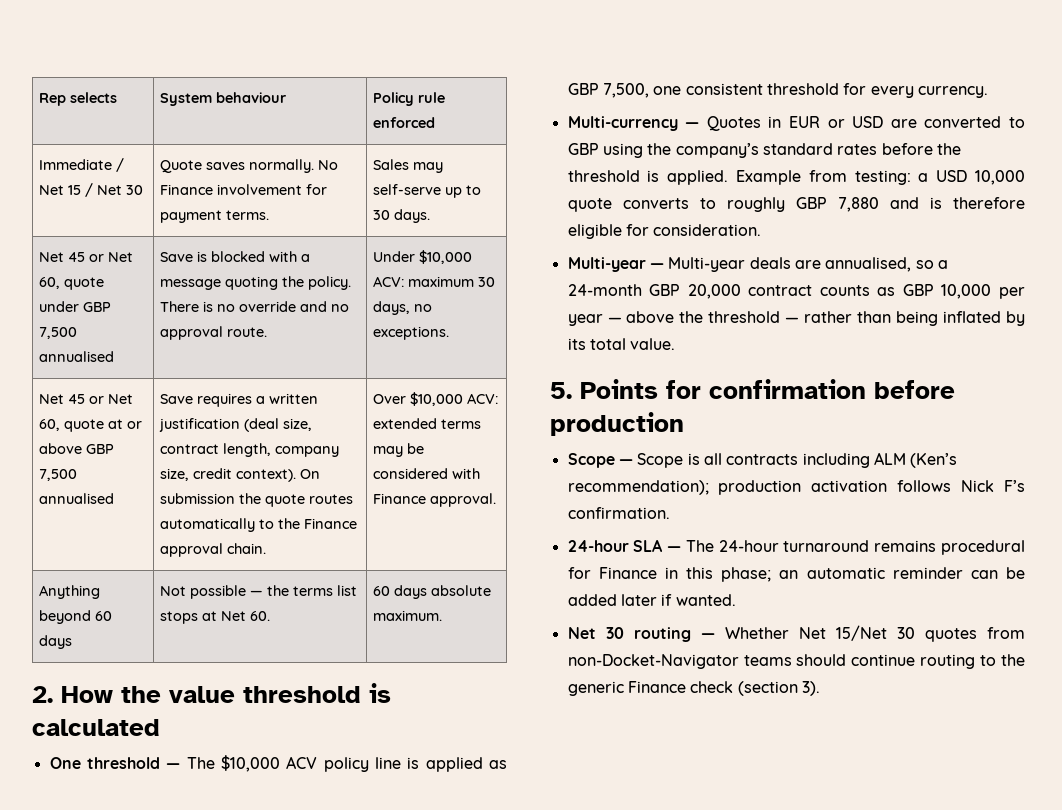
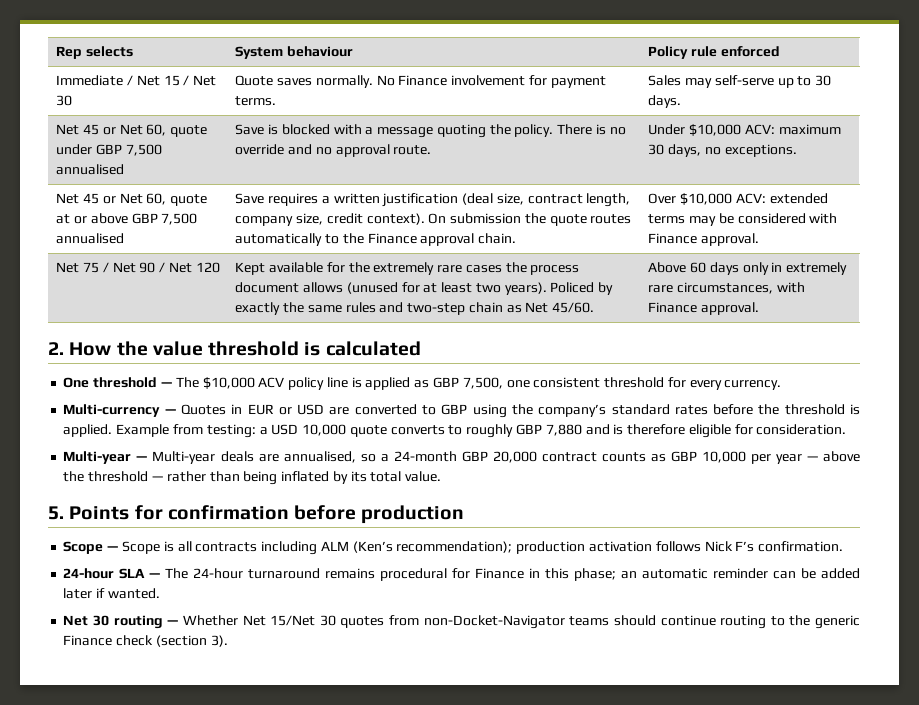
- Anything beyond 60 days | Not possible — the terms list stops at Net 60. | 60 days absolute maximum.
+ Net 75 / Net 90 / Net 120 | Kept available for the extremely rare cases the process document allows (unused for at least two years). Policed by exactly the same rules and two-step chain as Net 45/60. | Above 60 days only in extremely rare circumstances, with Finance approval.

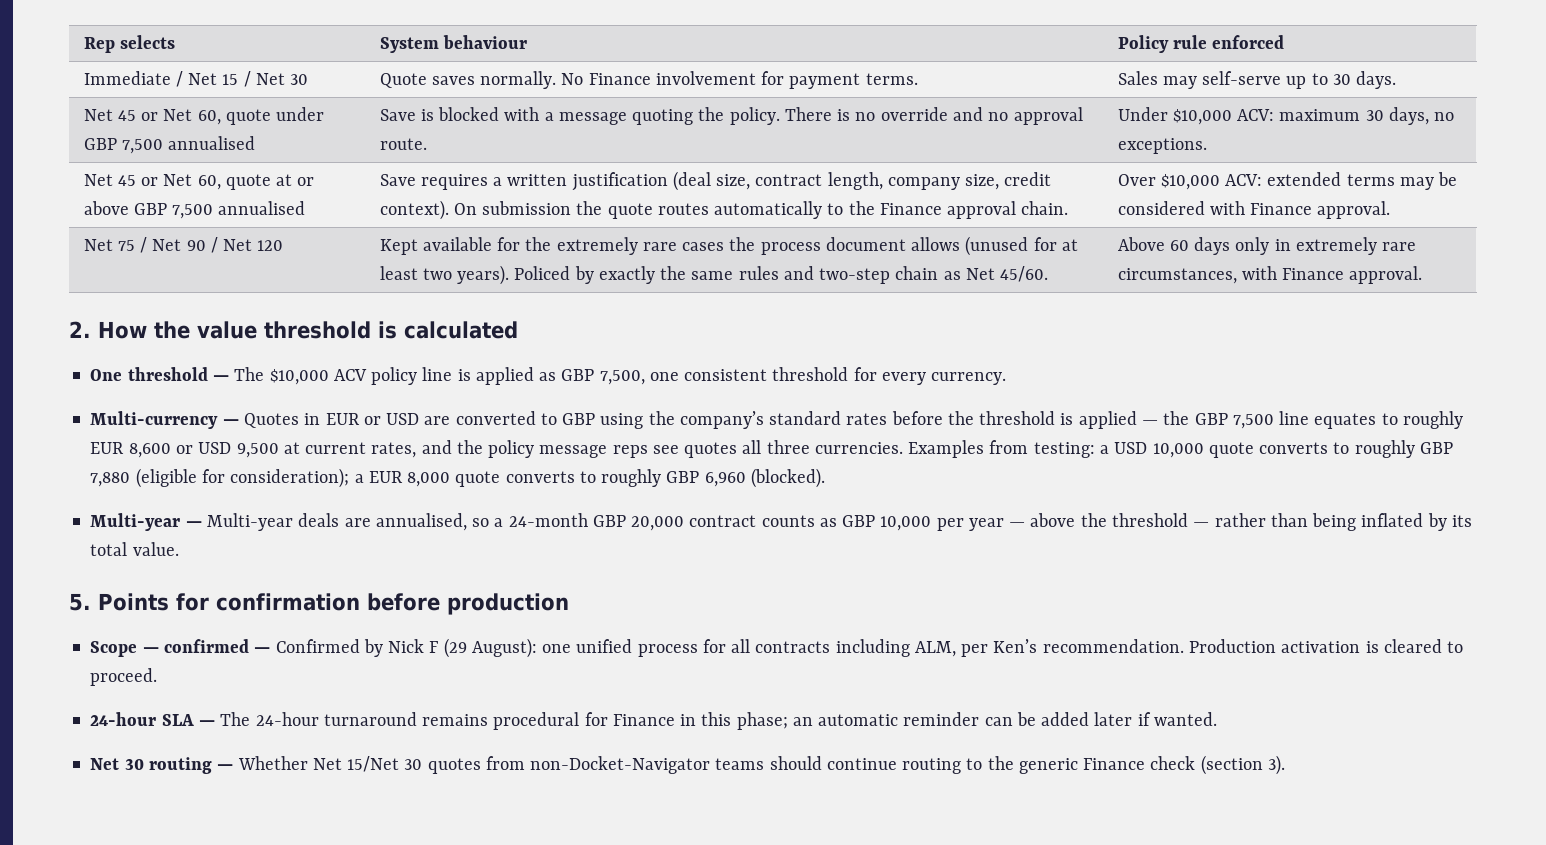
- Multi-currency — Quotes in EUR or USD are converted to GBP using the company’s standard rates before the threshold is applied. Example from testing: a USD 10,000 quote converts to roughly GBP 7,880 and is therefore eligible for consideration.
+ Multi-currency — Quotes in EUR or USD are converted to GBP using the company’s standard rates before the threshold is applied — the GBP 7,500 line equates to roughly EUR 8,600 or USD 9,500 at current rates, and the policy message reps see quotes all three currencies. Examples from testing: a USD 10,000 quote converts to roughly GBP 7,880 (eligible for consideration); a EUR 8,000 quote converts to roughly GBP 6,960 (blocked).
- Scope — Scope is all contracts including ALM (Ken’s recommendation); production activation follows Nick F’s confirmation.
+ Scope — confirmed — Confirmed by Nick F (29 August): one unified process for all contracts including ALM, per Ken’s recommendation. Production activation is cleared to proceed.

